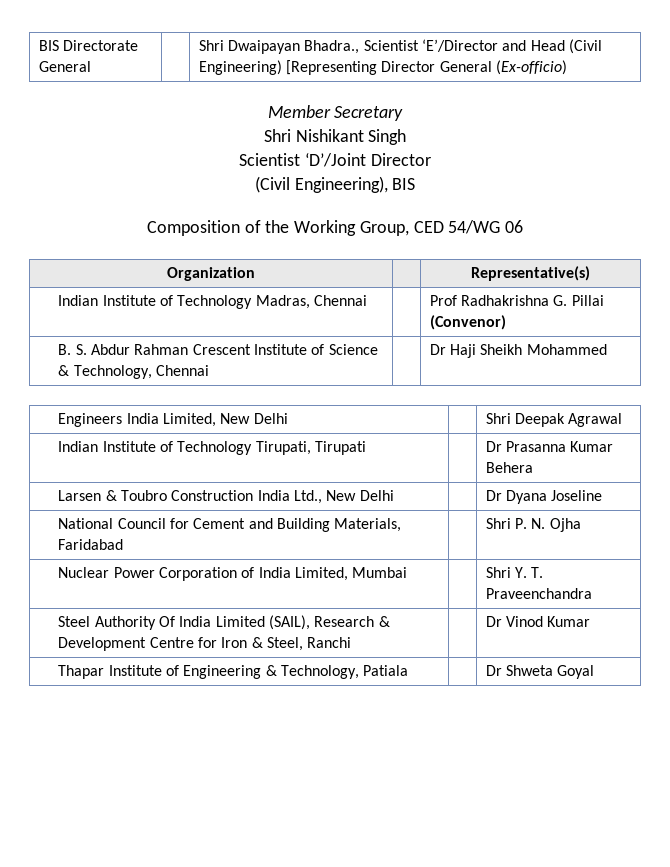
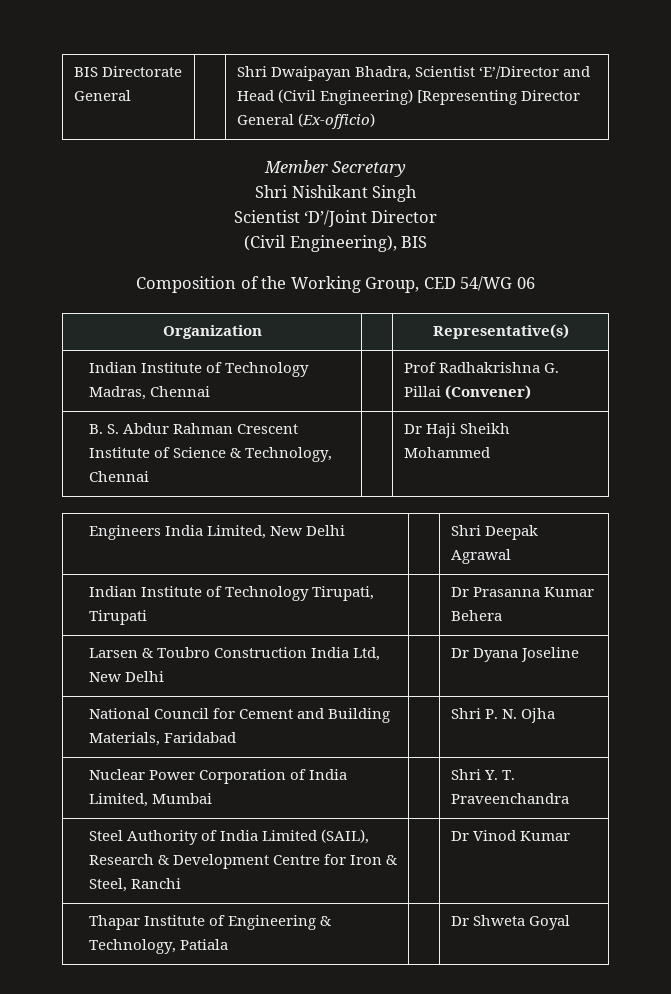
- BIS Directorate General | | Shri Dwaipayan Bhadra., Scientist ‘E’/Director and Head (Civil Engineering) [Representing Director General (Ex-officio)
+ BIS Directorate General | | Shri Dwaipayan Bhadra, Scientist ‘E’/Director and Head (Civil Engineering) [Representing Director General (Ex-officio)
- Indian Institute of Technology Madras, Chennai | | Prof Radhakrishna G. Pillai (Convenor)
+ Indian Institute of Technology Madras, Chennai | | Prof Radhakrishna G. Pillai (Convener)
- Larsen & Toubro Construction India Ltd., New Delhi | | Dr Dyana Joseline
+ Larsen & Toubro Construction India Ltd, New Delhi | | Dr Dyana Joseline
- Steel Authority Of India Limited (SAIL), Research & Development Centre for Iron & Steel, Ranchi | | Dr Vinod Kumar
+ Steel Authority of India Limited (SAIL), Research & Development Centre for Iron & Steel, Ranchi | | Dr Vinod Kumar

